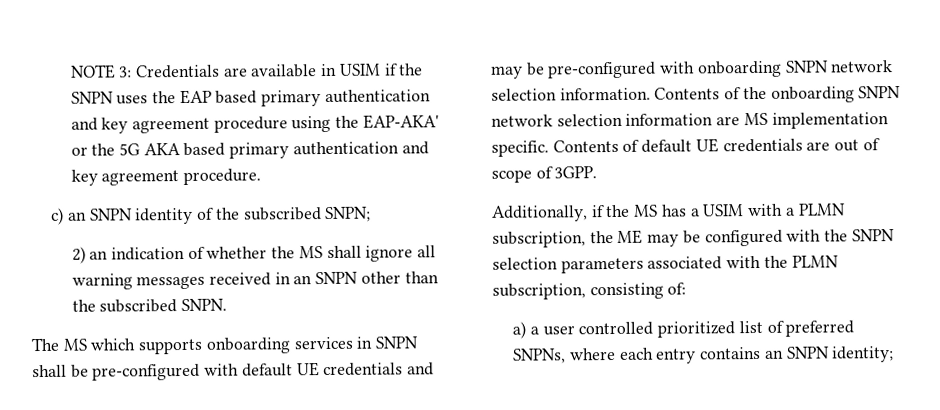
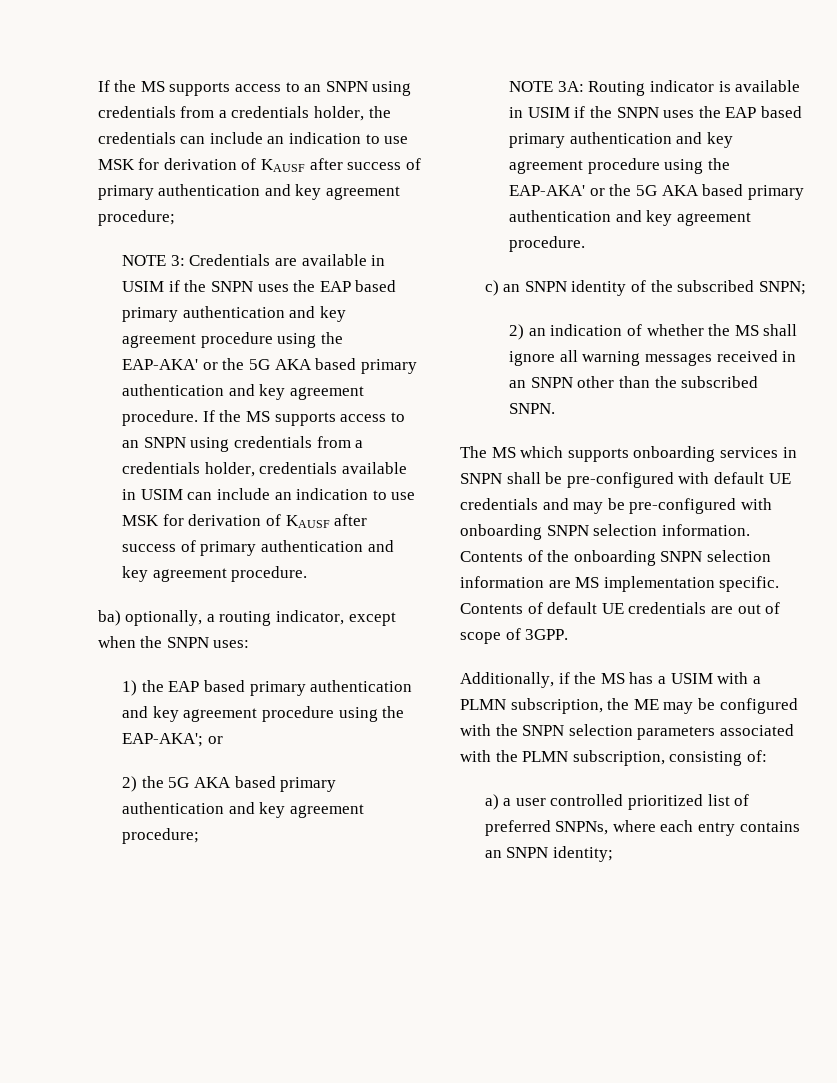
+ If the MS supports access to an SNPN using credentials from a credentials holder, the credentials can include an indication to use MSK for derivation of KAUSF after success of primary authentication and key agreement procedure;
+ If the MS supports access to an SNPN using credentials from a credentials holder, credentials available in USIM can include an indication to use MSK for derivation of KAUSF after success of primary authentication and key agreement procedure.
+ ba) optionally, a routing indicator, except when the SNPN uses:
+ 1) the EAP based primary authentication and key agreement procedure using the EAP-AKA'; or
+ 2) the 5G AKA based primary authentication and key agreement procedure;
+ NOTE 3A: Routing indicator is available in USIM if the SNPN uses the EAP based primary authentication and key agreement procedure using the EAP-AKA' or the 5G AKA based primary authentication and key agreement procedure.
- The MS which supports onboarding services in SNPN shall be pre-configured with default UE credentials and may be pre-configured with onboarding SNPN network selection information.
+ The MS which supports onboarding services in SNPN shall be pre-configured with default UE credentials and may be pre-configured with onboarding SNPN selection information.
- Contents of the onboarding SNPN network selection information are MS implementation specific.
+ Contents of the onboarding SNPN selection information are MS implementation specific.

